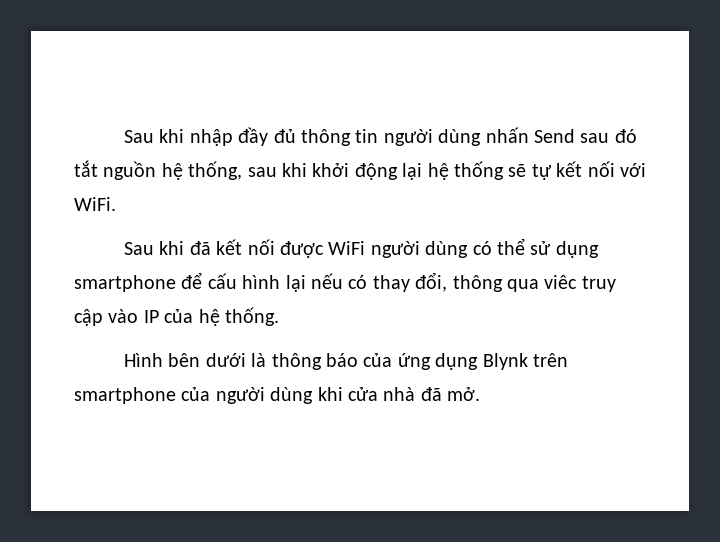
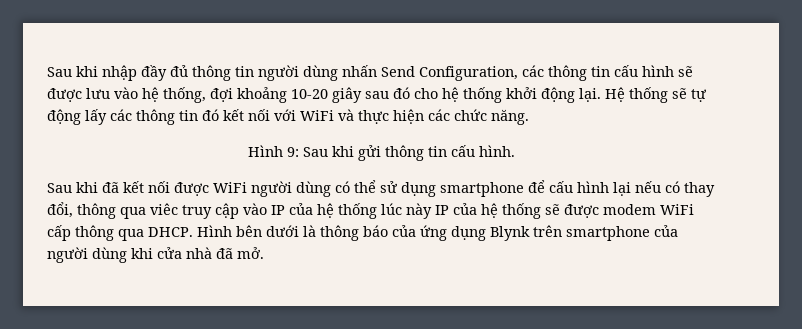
- Sau khi nhập đầy đủ thông tin người dùng nhấn Send sau đó tắt nguồn hệ thống, sau khi khởi động lại hệ thống sẽ tự kết nối với WiFi.
+ Sau khi nhập đầy đủ thông tin người dùng nhấn Send Configuration, các thông tin cấu hình sẽ được lưu vào hệ thống, đợi khoảng 10-20 giây sau đó cho hệ thống khởi động lại. Hệ thống sẽ tự động lấy các thông tin đó kết nối với WiFi và thực hiện các chức năng.
+ Hình 9: Sau khi gửi thông tin cấu hình.
- Sau khi đã kết nối được WiFi người dùng có thể sử dụng smartphone để cấu hình lại nếu có thay đổi, thông qua viêc truy cập vào IP của hệ thống.
- Hình bên dưới là thông báo của ứng dụng Blynk trên smartphone của người dùng khi cửa nhà đã mở.
+ Sau khi đã kết nối được WiFi người dùng có thể sử dụng smartphone để cấu hình lại nếu có thay đổi, thông qua viêc truy cập vào IP của hệ thống lúc này IP của hệ thống sẽ được modem WiFi cấp thông qua DHCP. Hình bên dưới là thông báo của ứng dụng Blynk trên smartphone của người dùng khi cửa nhà đã mở.

